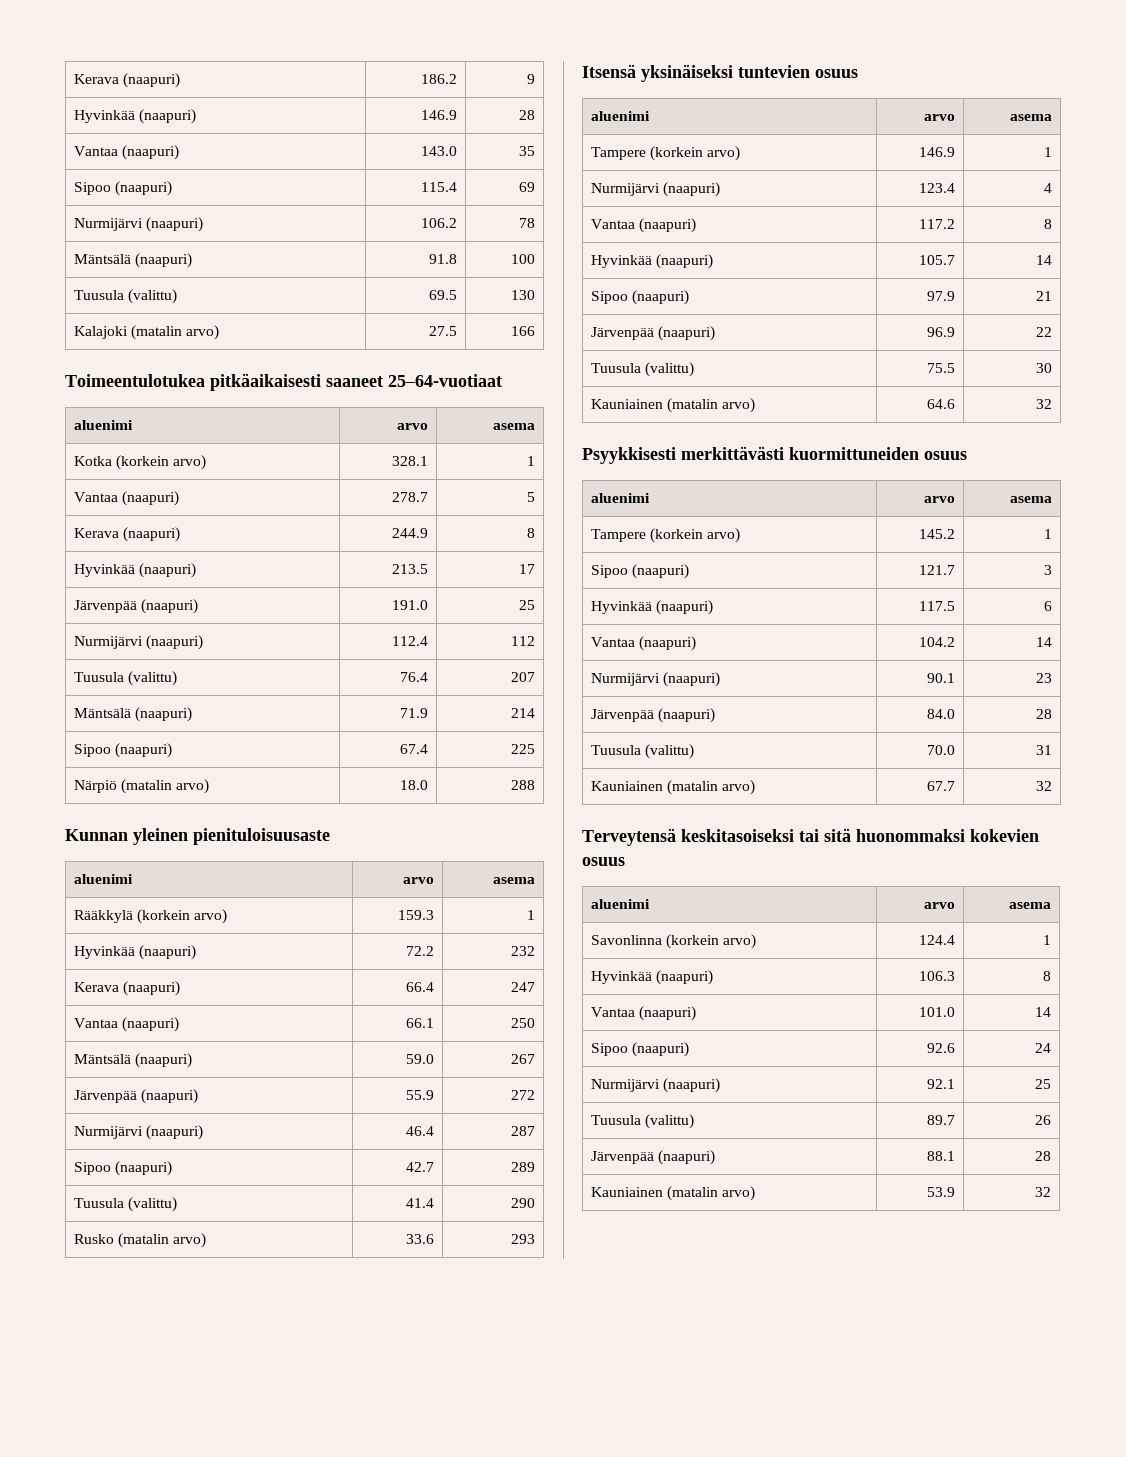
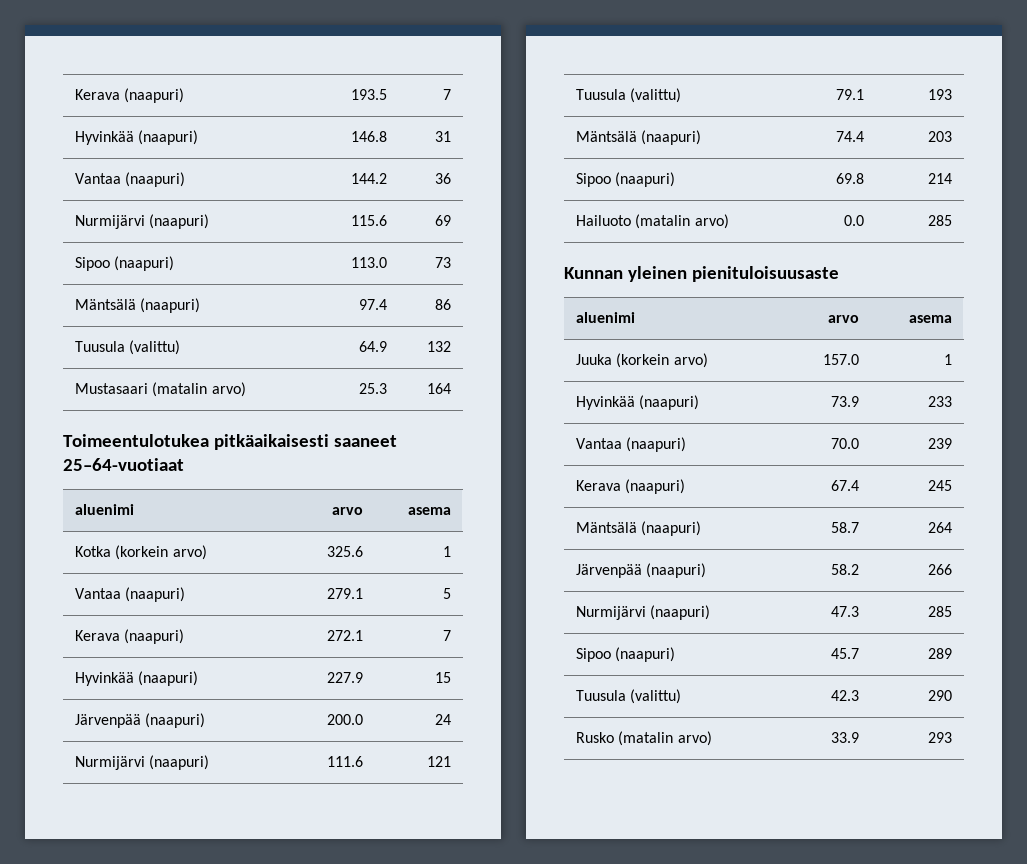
- Kerava (naapuri) | 186.2 | 9
- Hyvinkää (naapuri) | 146.9 | 28
- Vantaa (naapuri) | 143.0 | 35
- Sipoo (naapuri) | 115.4 | 69
- Nurmijärvi (naapuri) | 106.2 | 78
- Mäntsälä (naapuri) | 91.8 | 100
- Tuusula (valittu) | 69.5 | 130
- Kalajoki (matalin arvo) | 27.5 | 166
+ Kerava (naapuri) | 193.5 | 7
+ Hyvinkää (naapuri) | 146.8 | 31
+ Vantaa (naapuri) | 144.2 | 36
+ Nurmijärvi (naapuri) | 115.6 | 69
+ Sipoo (naapuri) | 113.0 | 73
+ Mäntsälä (naapuri) | 97.4 | 86
+ Tuusula (valittu) | 64.9 | 132
+ Mustasaari (matalin arvo) | 25.3 | 164
- Kotka (korkein arvo) | 328.1 | 1
+ Kotka (korkein arvo) | 325.6 | 1
- Vantaa (naapuri) | 278.7 | 5
+ Vantaa (naapuri) | 279.1 | 5
- Kerava (naapuri) | 244.9 | 8
- Hyvinkää (naapuri) | 213.5 | 17
- Järvenpää (naapuri) | 191.0 | 25
- Nurmijärvi (naapuri) | 112.4 | 112
- Tuusula (valittu) | 76.4 | 207
- Mäntsälä (naapuri) | 71.9 | 214
- Sipoo (naapuri) | 67.4 | 225
- Närpiö (matalin arvo) | 18.0 | 288
+ Kerava (naapuri) | 272.1 | 7
+ Hyvinkää (naapuri) | 227.9 | 15
+ Järvenpää (naapuri) | 200.0 | 24
+ Nurmijärvi (naapuri) | 111.6 | 121
+ Tuusula (valittu) | 79.1 | 193
+ Mäntsälä (naapuri) | 74.4 | 203
+ Sipoo (naapuri) | 69.8 | 214
+ Hailuoto (matalin arvo) | 0.0 | 285
- Rääkkylä (korkein arvo) | 159.3 | 1
- Hyvinkää (naapuri) | 72.2 | 232
- Kerava (naapuri) | 66.4 | 247
- Vantaa (naapuri) | 66.1 | 250
- Mäntsälä (naapuri) | 59.0 | 267
- Järvenpää (naapuri) | 55.9 | 272
- Nurmijärvi (naapuri) | 46.4 | 287
- Sipoo (naapuri) | 42.7 | 289
+ Juuka (korkein arvo) | 157.0 | 1
+ Hyvinkää (naapuri) | 73.9 | 233
+ Vantaa (naapuri) | 70.0 | 239
+ Kerava (naapuri) | 67.4 | 245
+ Mäntsälä (naapuri) | 58.7 | 264
+ Järvenpää (naapuri) | 58.2 | 266
+ Nurmijärvi (naapuri) | 47.3 | 285
+ Sipoo (naapuri) | 45.7 | 289
- Tuusula (valittu) | 41.4 | 290
+ Tuusula (valittu) | 42.3 | 290
- Rusko (matalin arvo) | 33.6 | 293
+ Rusko (matalin arvo) | 33.9 | 293
- Itsensä yksinäiseksi tuntevien osuus
- aluenimi | arvo | asema
- Tampere (korkein arvo) | 146.9 | 1
- Nurmijärvi (naapuri) | 123.4 | 4
- Vantaa (naapuri) | 117.2 | 8
- Hyvinkää (naapuri) | 105.7 | 14
- Sipoo (naapuri) | 97.9 | 21
- Järvenpää (naapuri) | 96.9 | 22
- Tuusula (valittu) | 75.5 | 30
- Kauniainen (matalin arvo) | 64.6 | 32
- Psyykkisesti merkittävästi kuormittuneiden osuus
- aluenimi | arvo | asema
- Tampere (korkein arvo) | 145.2 | 1
- Sipoo (naapuri) | 121.7 | 3
- Hyvinkää (naapuri) | 117.5 | 6
- Vantaa (naapuri) | 104.2 | 14
- Nurmijärvi (naapuri) | 90.1 | 23
- Järvenpää (naapuri) | 84.0 | 28
- Tuusula (valittu) | 70.0 | 31
- Kauniainen (matalin arvo) | 67.7 | 32
- Terveytensä keskitasoiseksi tai sitä huonommaksi kokevien osuus
- aluenimi | arvo | asema
- Savonlinna (korkein arvo) | 124.4 | 1
- Hyvinkää (naapuri) | 106.3 | 8
- Vantaa (naapuri) | 101.0 | 14
- Sipoo (naapuri) | 92.6 | 24
- Nurmijärvi (naapuri) | 92.1 | 25
- Tuusula (valittu) | 89.7 | 26
- Järvenpää (naapuri) | 88.1 | 28
- Kauniainen (matalin arvo) | 53.9 | 32

